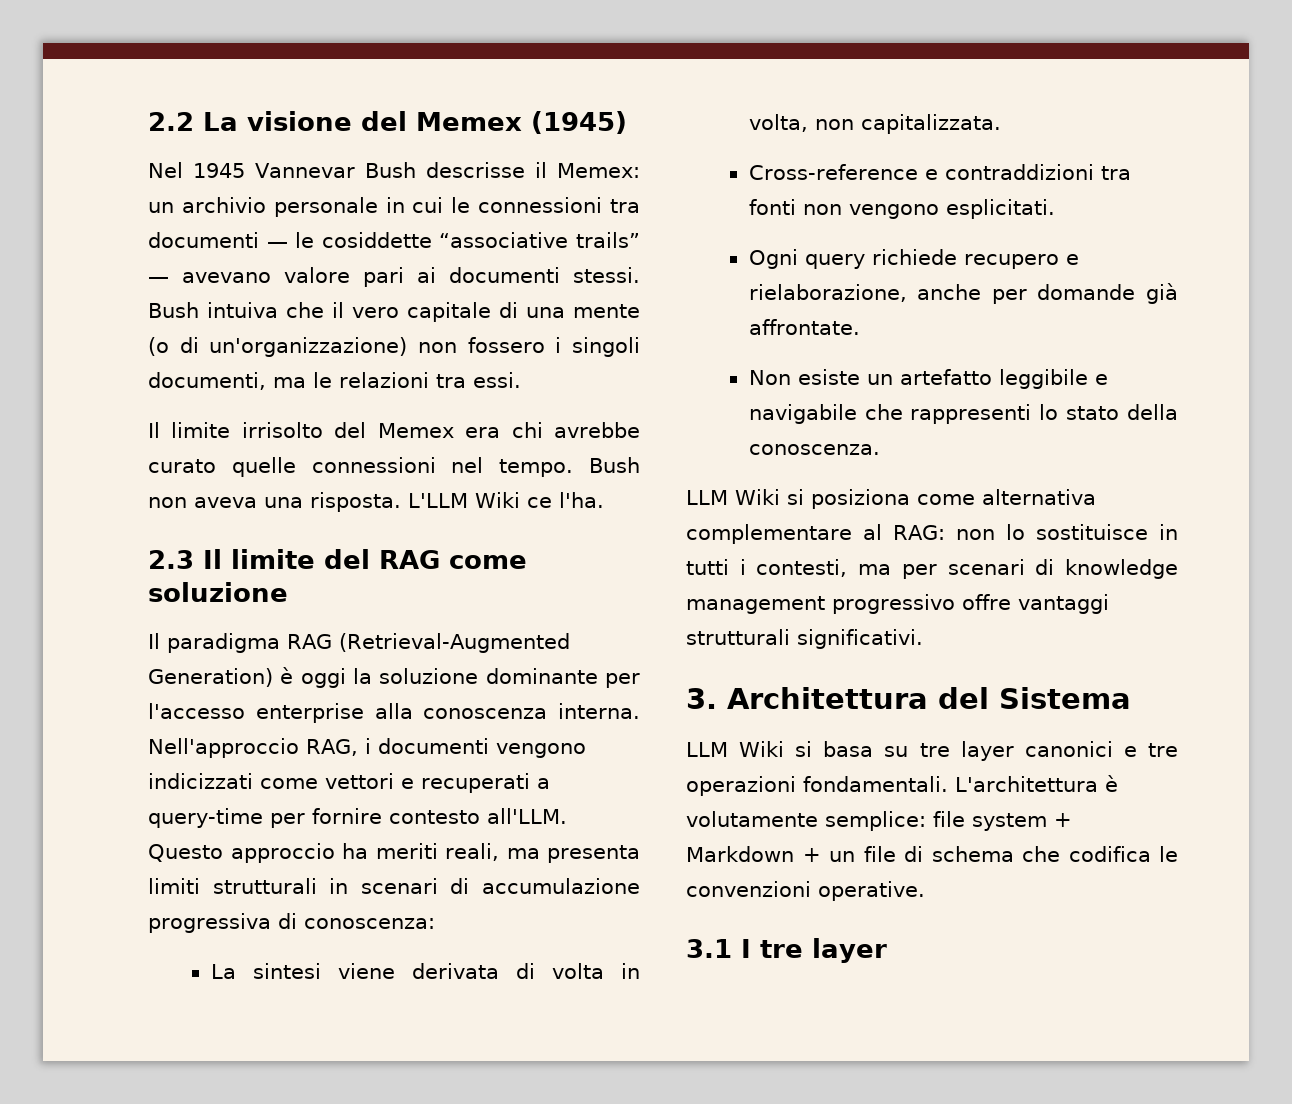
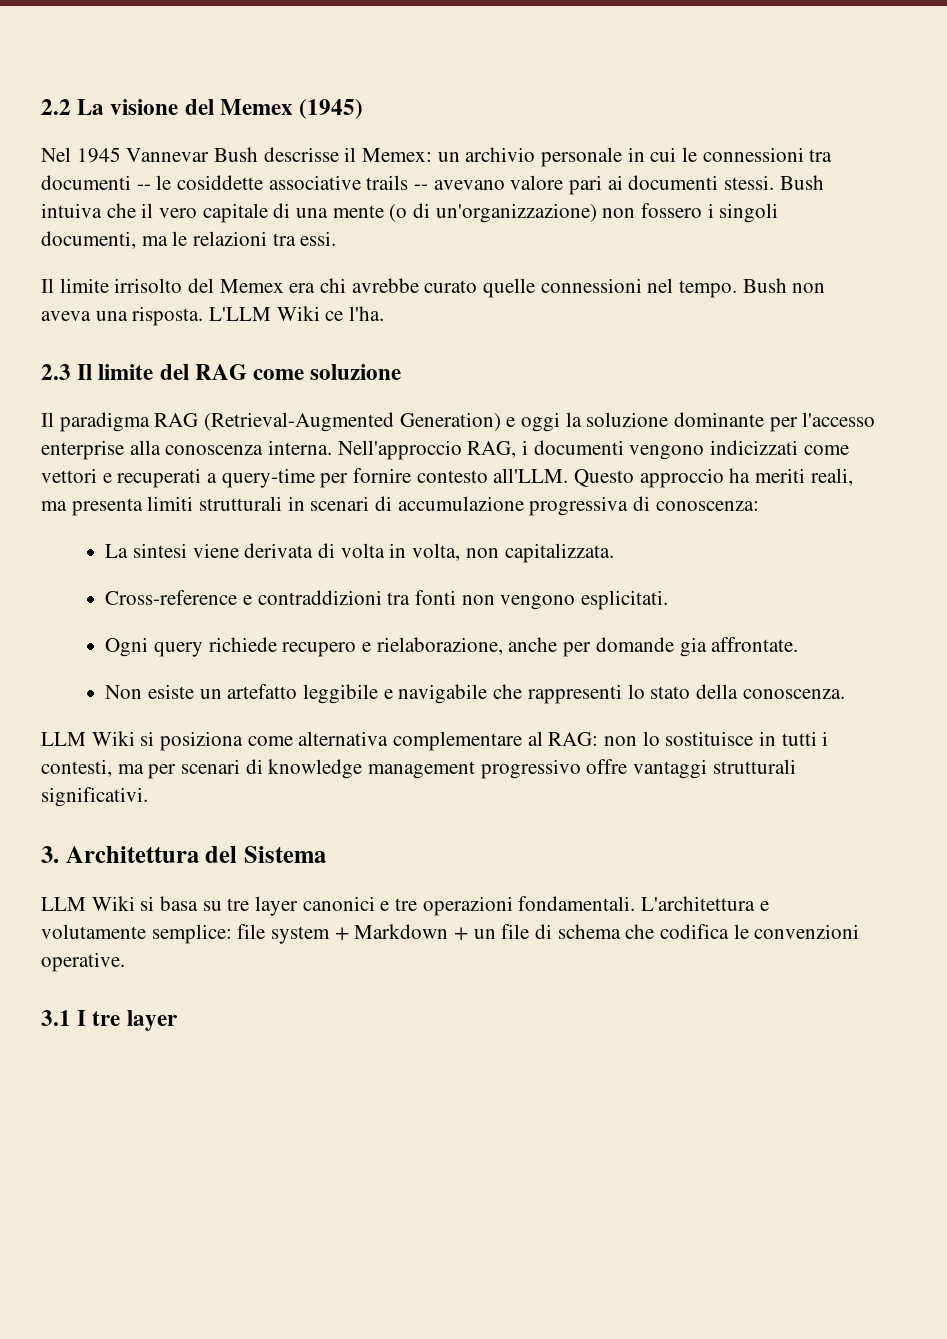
- Nel 1945 Vannevar Bush descrisse il Memex: un archivio personale in cui le connessioni tra documenti — le cosiddette “associative trails” — avevano valore pari ai documenti stessi.
+ Nel 1945 Vannevar Bush descrisse il Memex: un archivio personale in cui le connessioni tra documenti -- le cosiddette associative trails -- avevano valore pari ai documenti stessi.
- Il paradigma RAG (Retrieval-Augmented Generation) è oggi la soluzione dominante per l'accesso enterprise alla conoscenza interna.
+ Il paradigma RAG (Retrieval-Augmented Generation) e oggi la soluzione dominante per l'accesso enterprise alla conoscenza interna.
- Ogni query richiede recupero e rielaborazione, anche per domande già affrontate.
+ Ogni query richiede recupero e rielaborazione, anche per domande gia affrontate.
- L'architettura è volutamente semplice: file system + Markdown + un file di schema che codifica le convenzioni operative.
+ L'architettura e volutamente semplice: file system + Markdown + un file di schema che codifica le convenzioni operative.

